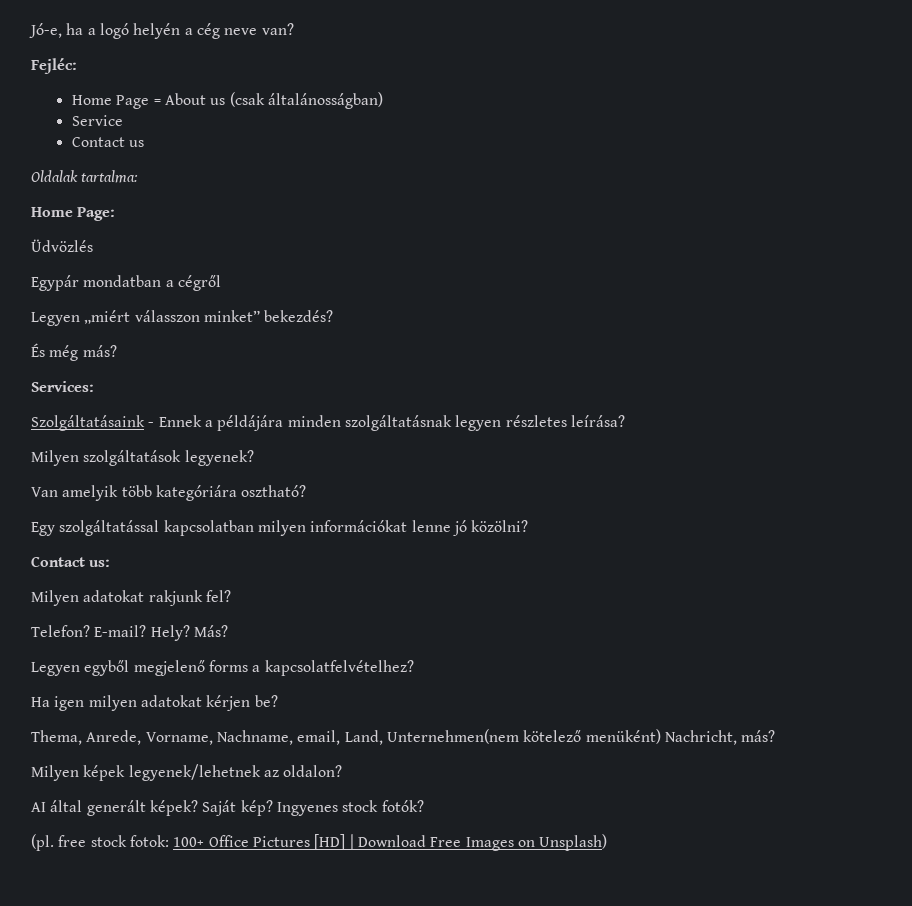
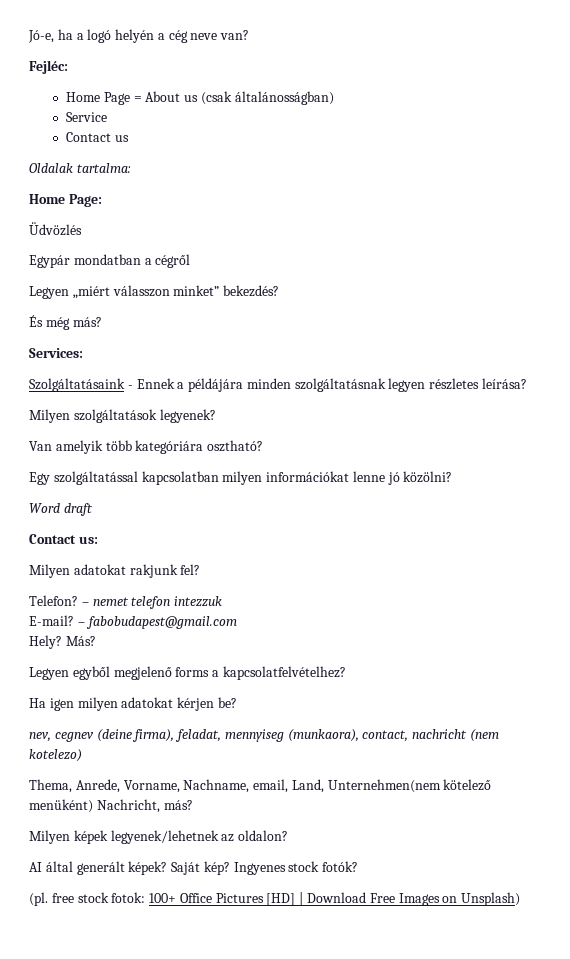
+ Word draft
- E-mail? Hely?
+ – nemet telefon intezzuk
+ E-mail? – fabobudapest@gmail.com
+ Hely?
+ nev, cegnev (deine firma), feladat, mennyiseg (munkaora), contact, nachricht (nem kotelezo)

